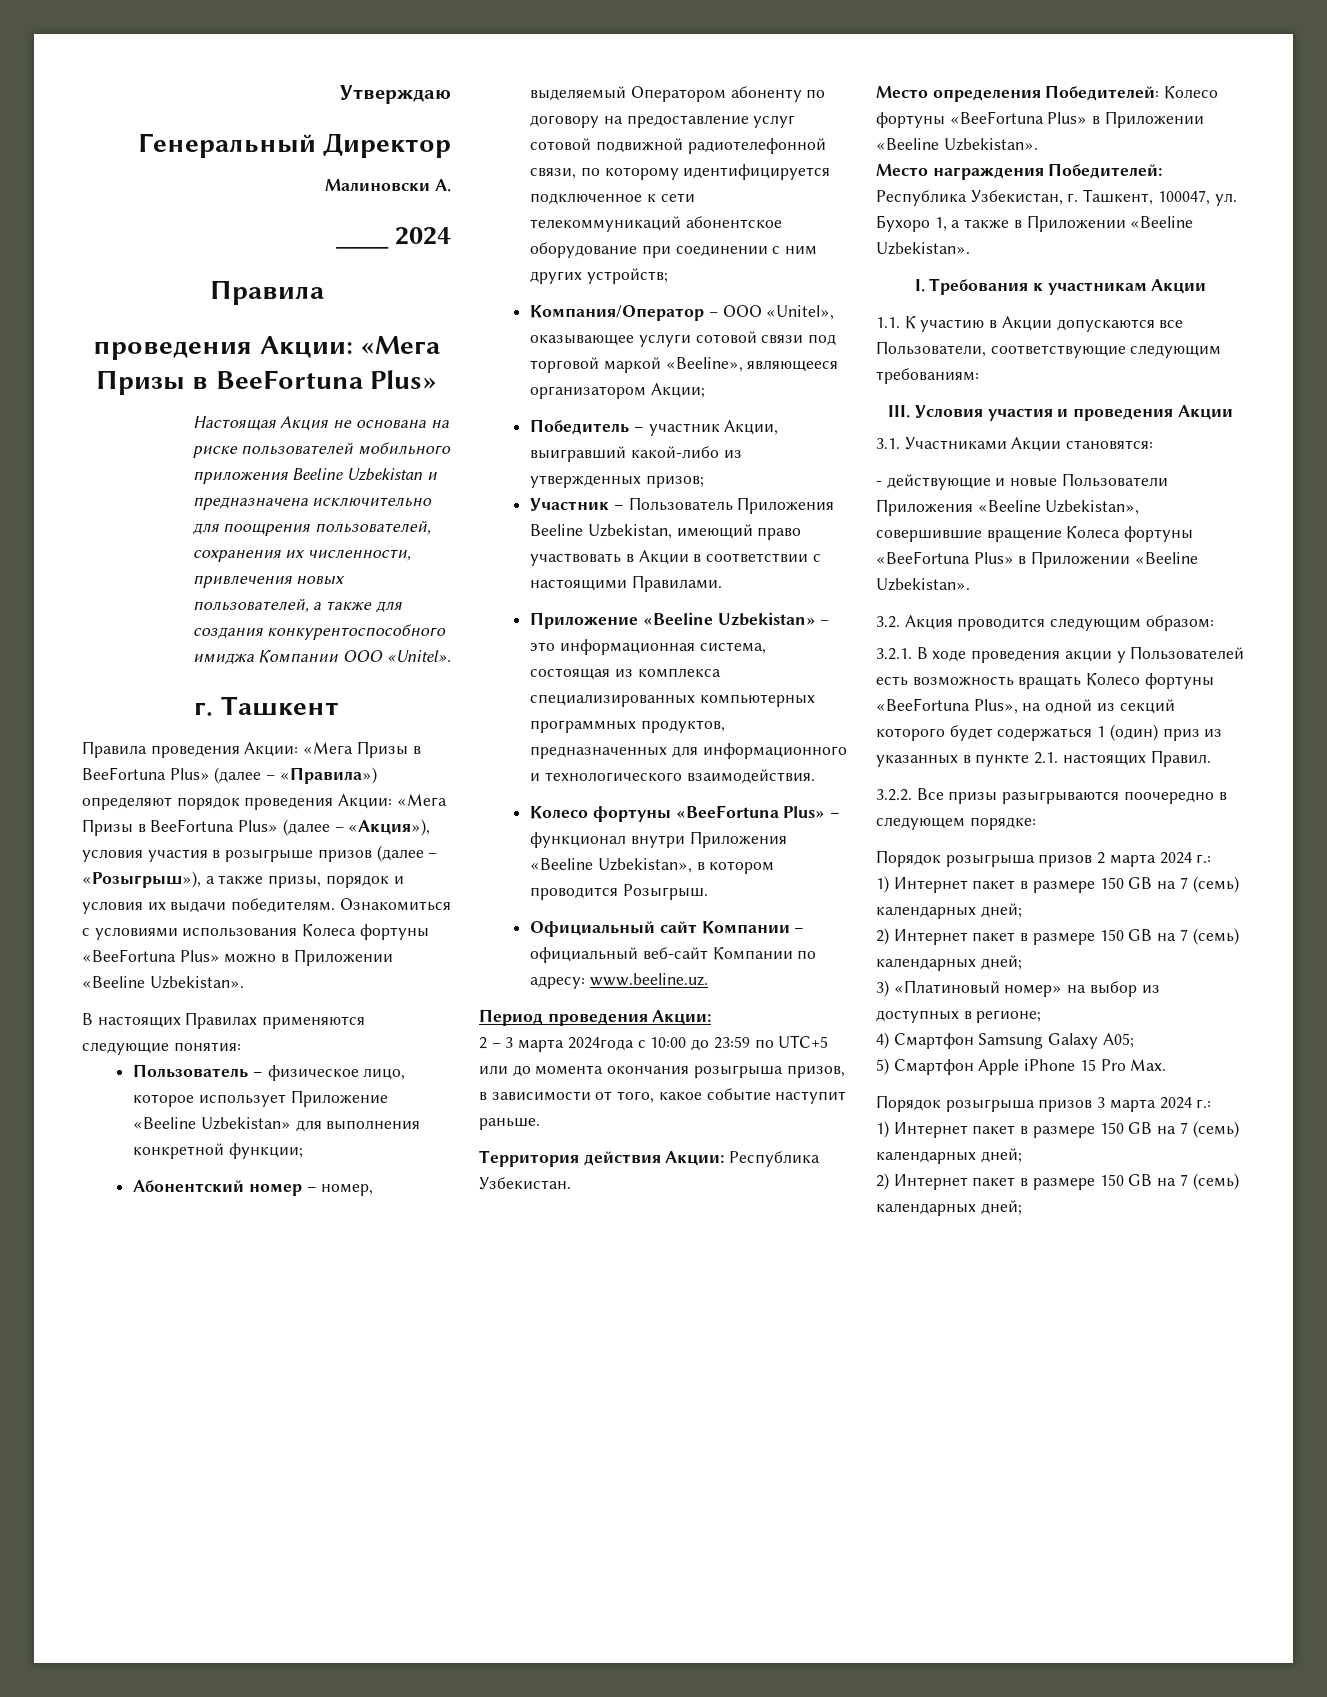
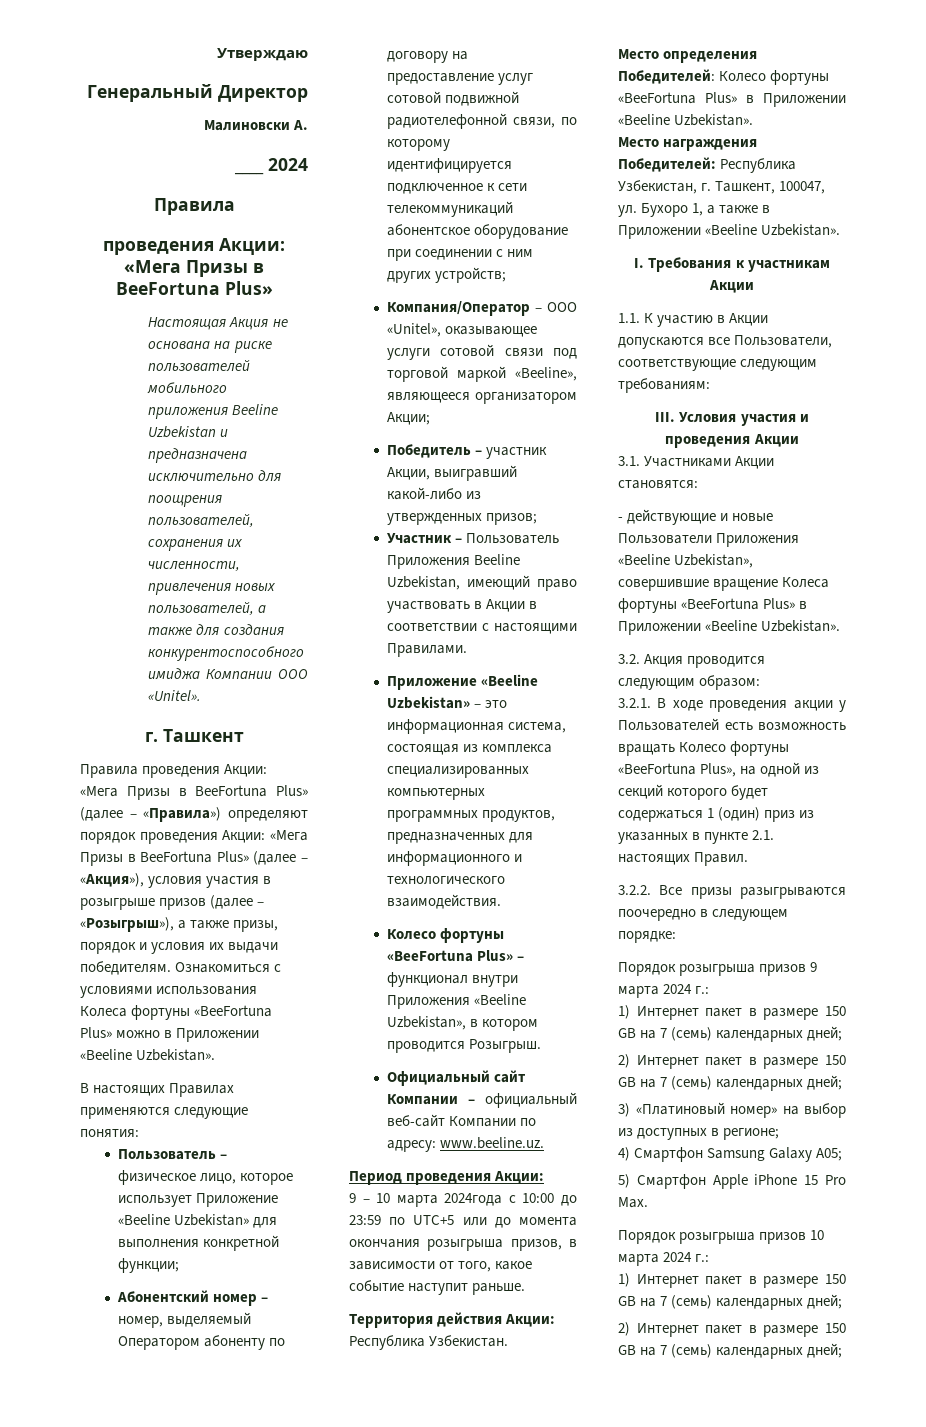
- 2 – 3 марта 2024года с 10:00 до 23:59 по UTC+5 или до момента окончания розыгрыша призов, в зависимости от того, какое событие наступит раньше.
+ 9 – 10 марта 2024года с 10:00 до 23:59 по UTC+5 или до момента окончания розыгрыша призов, в зависимости от того, какое событие наступит раньше.
- Порядок розыгрыша призов 2 марта 2024 г.:
+ Порядок розыгрыша призов 9 марта 2024 г.:
- Порядок розыгрыша призов 3 марта 2024 г.:
+ Порядок розыгрыша призов 10 марта 2024 г.:

